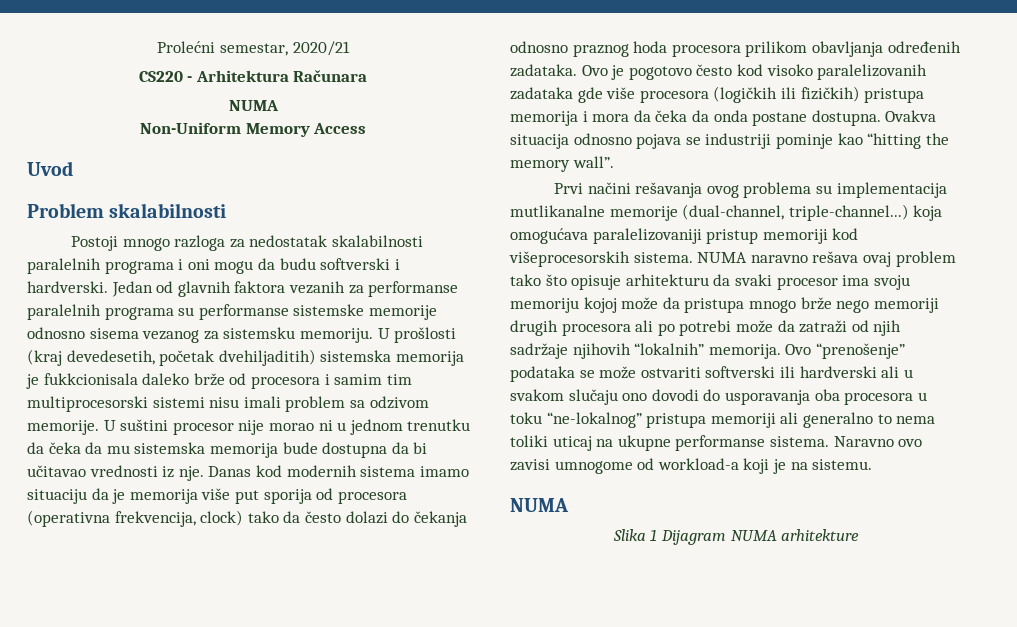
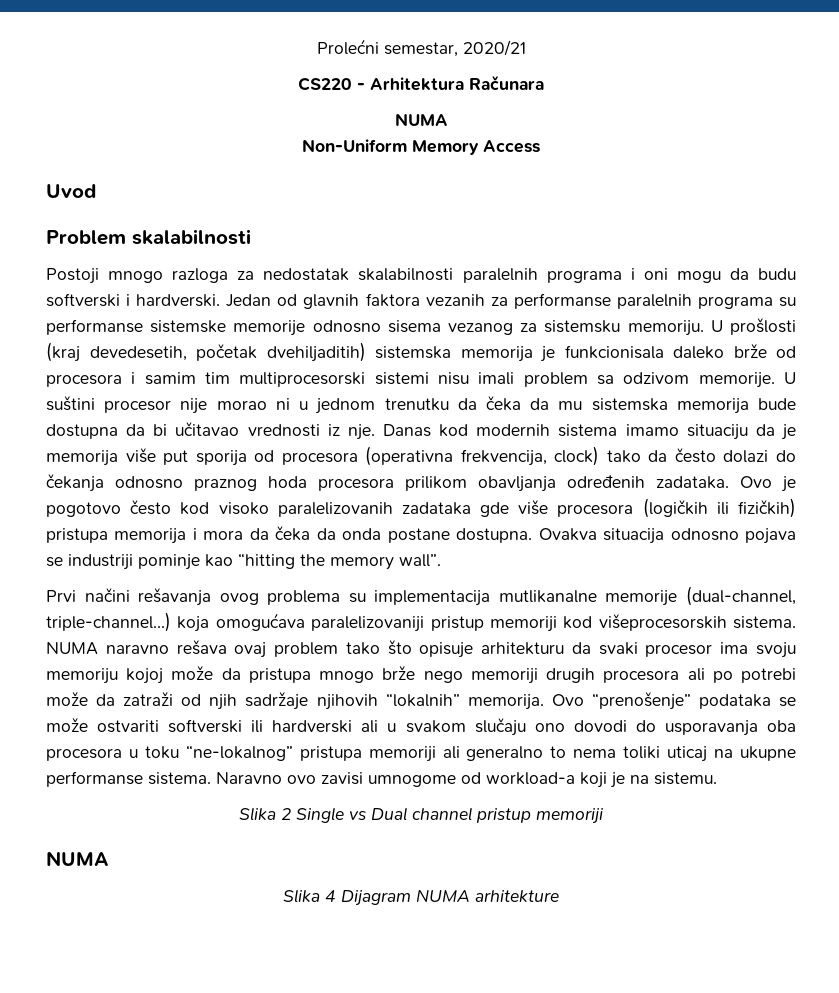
- U prošlosti (kraj devedesetih, početak dvehiljaditih) sistemska memorija je fukkcionisala daleko brže od procesora i samim tim multiprocesorski sistemi nisu imali problem sa odzivom memorije.
+ U prošlosti (kraj devedesetih, početak dvehiljaditih) sistemska memorija je funkcionisala daleko brže od procesora i samim tim multiprocesorski sistemi nisu imali problem sa odzivom memorije.
+ Slika 2 Single vs Dual channel pristup memoriji
- Slika 1 Dijagram NUMA arhitekture
+ Slika 4 Dijagram NUMA arhitekture

